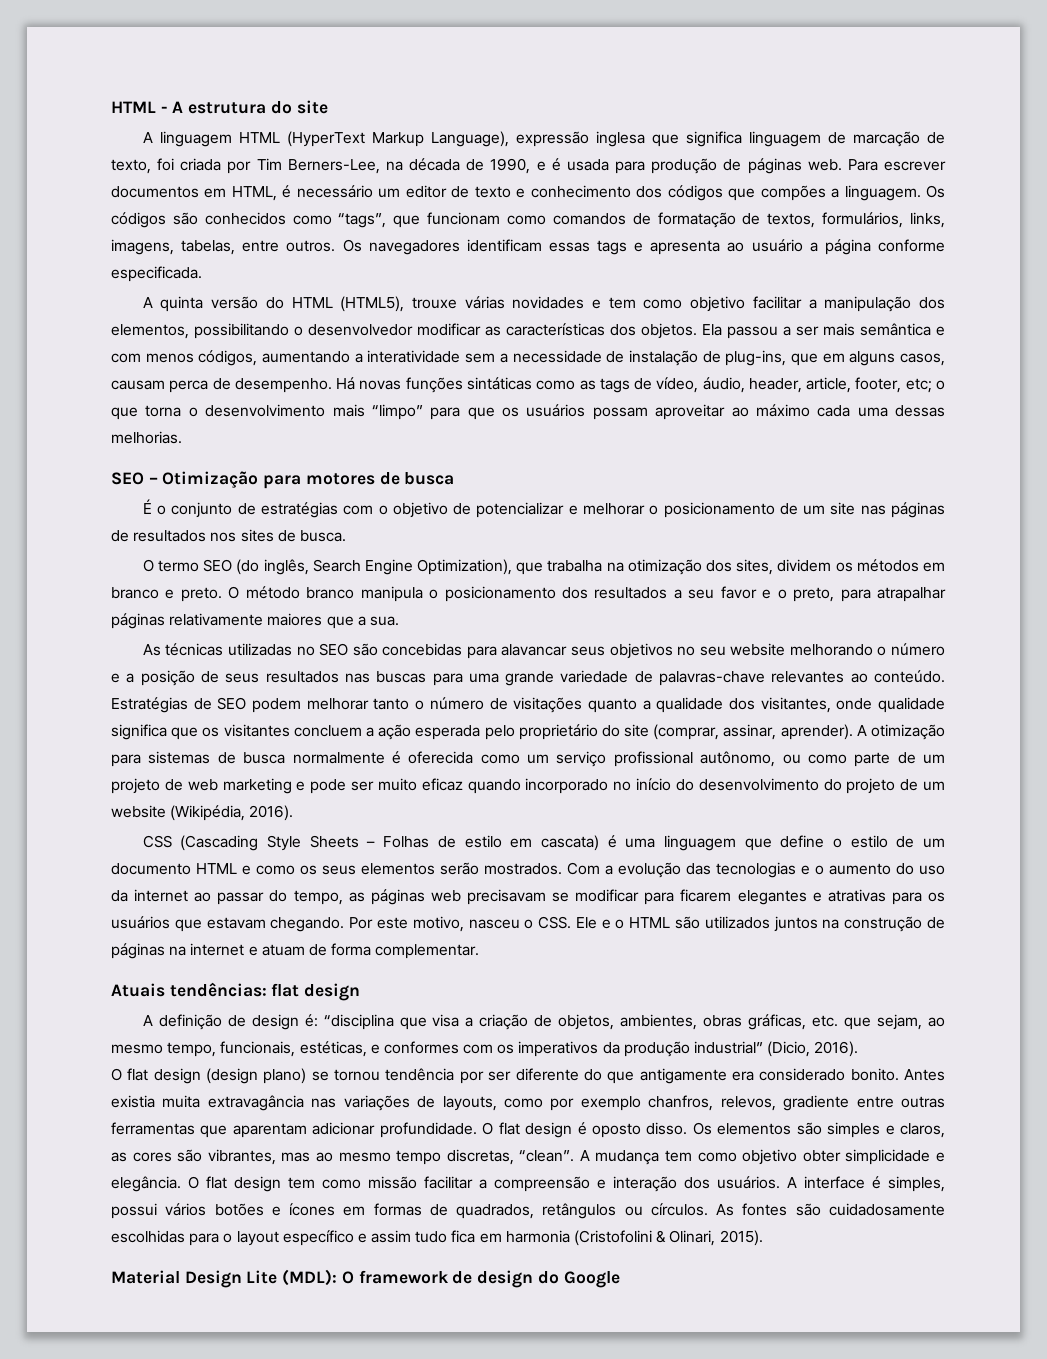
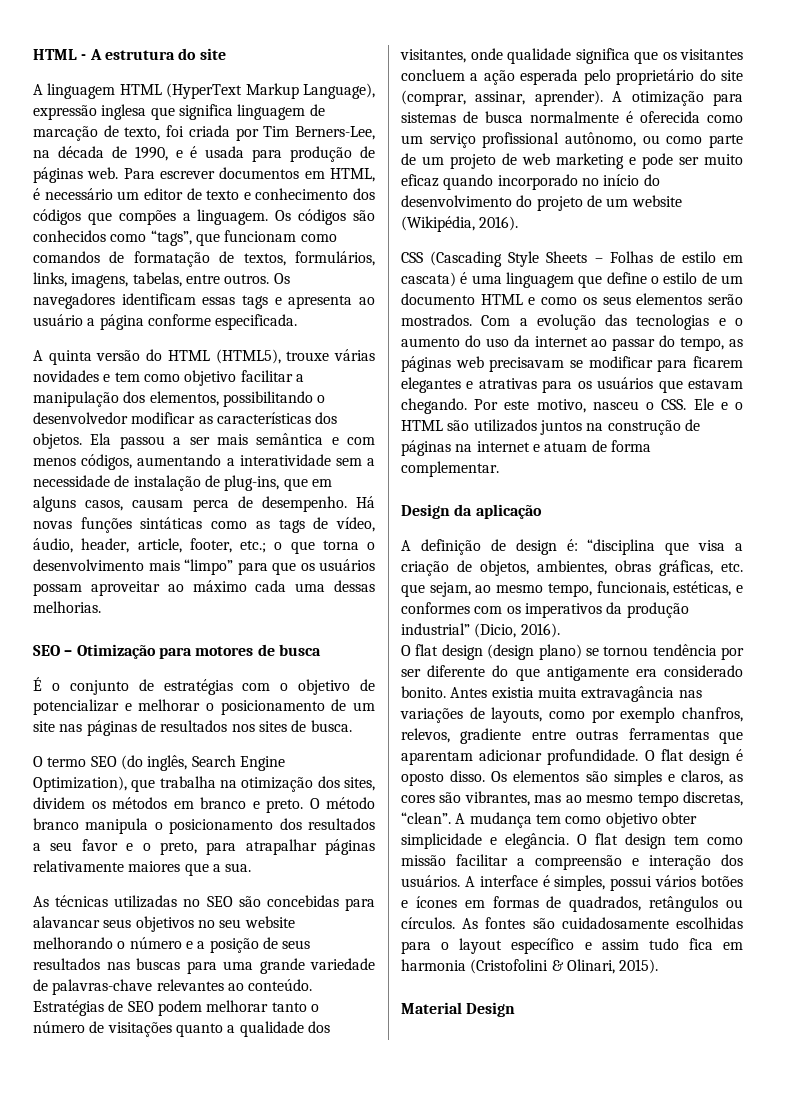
- Há novas funções sintáticas como as tags de vídeo, áudio, header, article, footer, etc; o que torna o desenvolvimento mais “limpo” para que os usuários possam aproveitar ao máximo cada uma dessas melhorias.
+ Há novas funções sintáticas como as tags de vídeo, áudio, header, article, footer, etc.; o que torna o desenvolvimento mais “limpo” para que os usuários possam aproveitar ao máximo cada uma dessas melhorias.
- Atuais tendências: flat design
+ Design da aplicação
- Material Design Lite (MDL): O framework de design do Google
+ Material Design

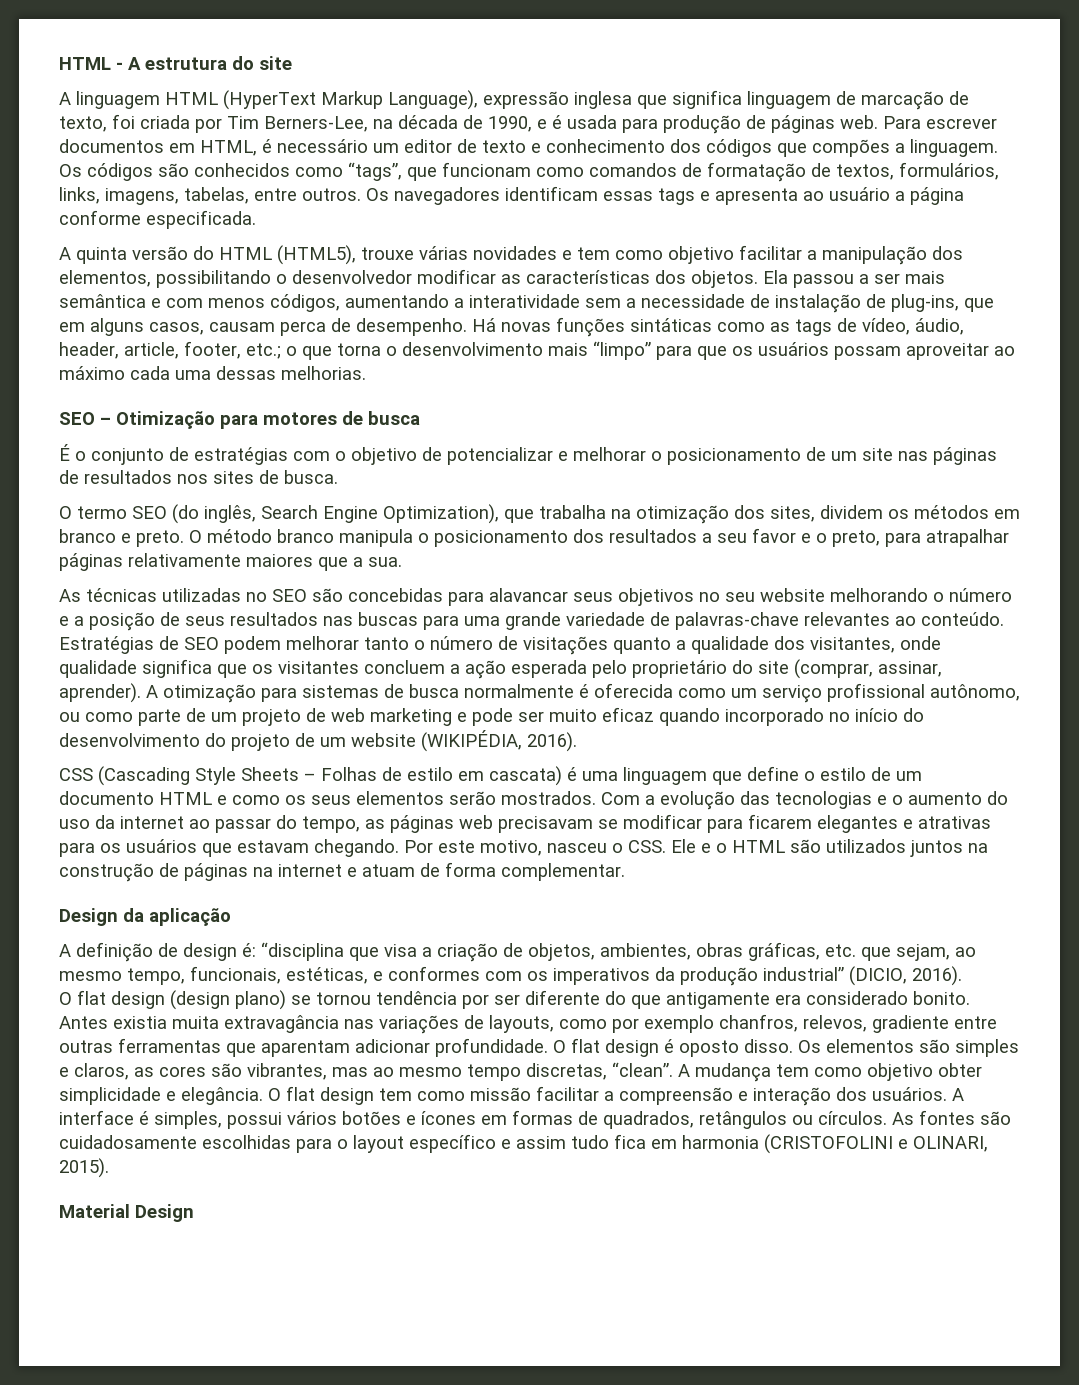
- A otimização para sistemas de busca normalmente é oferecida como um serviço profissional autônomo, ou como parte de um projeto de web marketing e pode ser muito eficaz quando incorporado no início do desenvolvimento do projeto de um website (Wikipédia, 2016).
+ A otimização para sistemas de busca normalmente é oferecida como um serviço profissional autônomo, ou como parte de um projeto de web marketing e pode ser muito eficaz quando incorporado no início do desenvolvimento do projeto de um website (WIKIPÉDIA, 2016).
- A definição de design é: “disciplina que visa a criação de objetos, ambientes, obras gráficas, etc. que sejam, ao mesmo tempo, funcionais, estéticas, e conformes com os imperativos da produção industrial” (Dicio, 2016).
+ A definição de design é: “disciplina que visa a criação de objetos, ambientes, obras gráficas, etc. que sejam, ao mesmo tempo, funcionais, estéticas, e conformes com os imperativos da produção industrial” (DICIO, 2016).
- As fontes são cuidadosamente escolhidas para o layout específico e assim tudo fica em harmonia (Cristofolini & Olinari, 2015).
+ As fontes são cuidadosamente escolhidas para o layout específico e assim tudo fica em harmonia (CRISTOFOLINI e OLINARI, 2015).

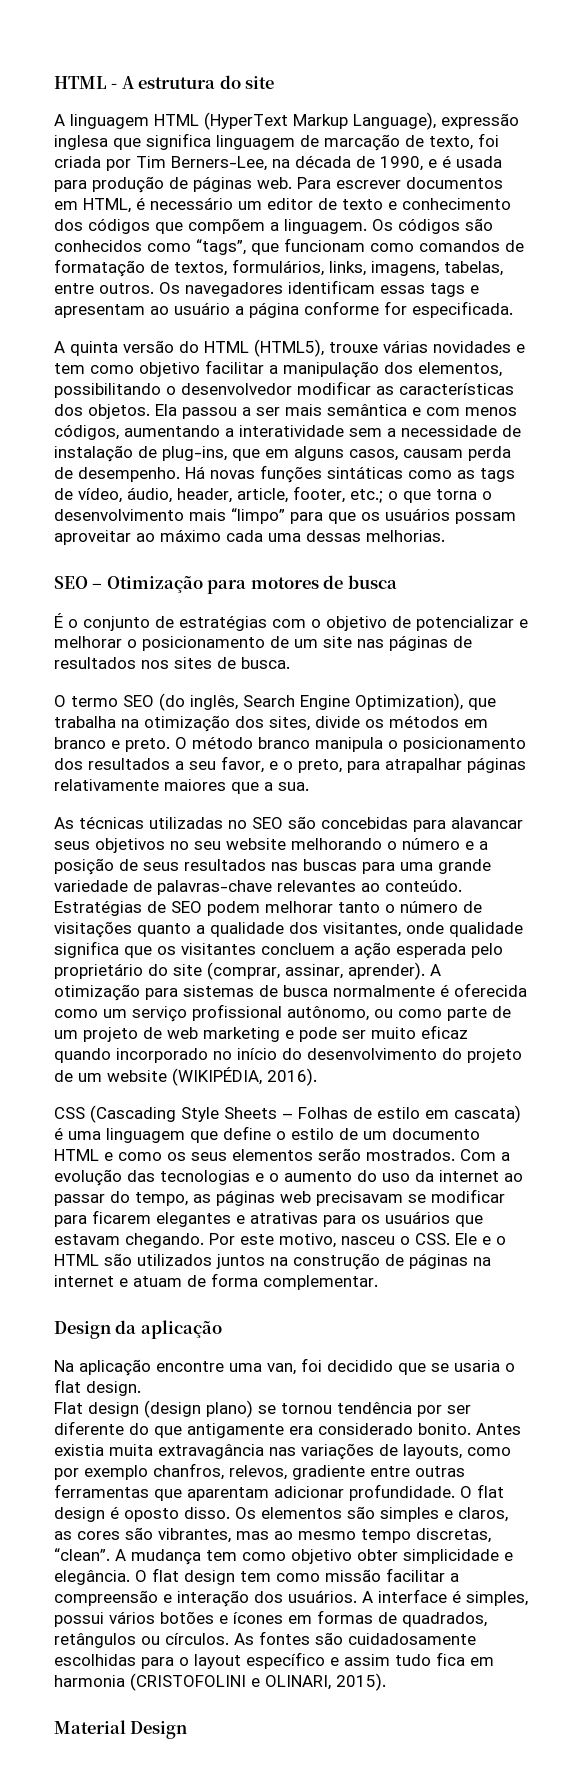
- Para escrever documentos em HTML, é necessário um editor de texto e conhecimento dos códigos que compões a linguagem.
+ Para escrever documentos em HTML, é necessário um editor de texto e conhecimento dos códigos que compõem a linguagem.
- Os navegadores identificam essas tags e apresenta ao usuário a página conforme especificada.
+ Os navegadores identificam essas tags e apresentam ao usuário a página conforme for especificada.
- Ela passou a ser mais semântica e com menos códigos, aumentando a interatividade sem a necessidade de instalação de plug-ins, que em alguns casos, causam perca de desempenho.
+ Ela passou a ser mais semântica e com menos códigos, aumentando a interatividade sem a necessidade de instalação de plug-ins, que em alguns casos, causam perda de desempenho.
- O termo SEO (do inglês, Search Engine Optimization), que trabalha na otimização dos sites, dividem os métodos em branco e preto.
+ O termo SEO (do inglês, Search Engine Optimization), que trabalha na otimização dos sites, divide os métodos em branco e preto.
- O método branco manipula o posicionamento dos resultados a seu favor e o preto, para atrapalhar páginas relativamente maiores que a sua.
+ O método branco manipula o posicionamento dos resultados a seu favor, e o preto, para atrapalhar páginas relativamente maiores que a sua.
- A definição de design é: “disciplina que visa a criação de objetos, ambientes, obras gráficas, etc. que sejam, ao mesmo tempo, funcionais, estéticas, e conformes com os imperativos da produção industrial” (DICIO, 2016).
- O flat design (design plano) se tornou tendência por ser diferente do que antigamente era considerado bonito.
+ Na aplicação encontre uma van, foi decidido que se usaria o flat design.
+ Flat design (design plano) se tornou tendência por ser diferente do que antigamente era considerado bonito.

